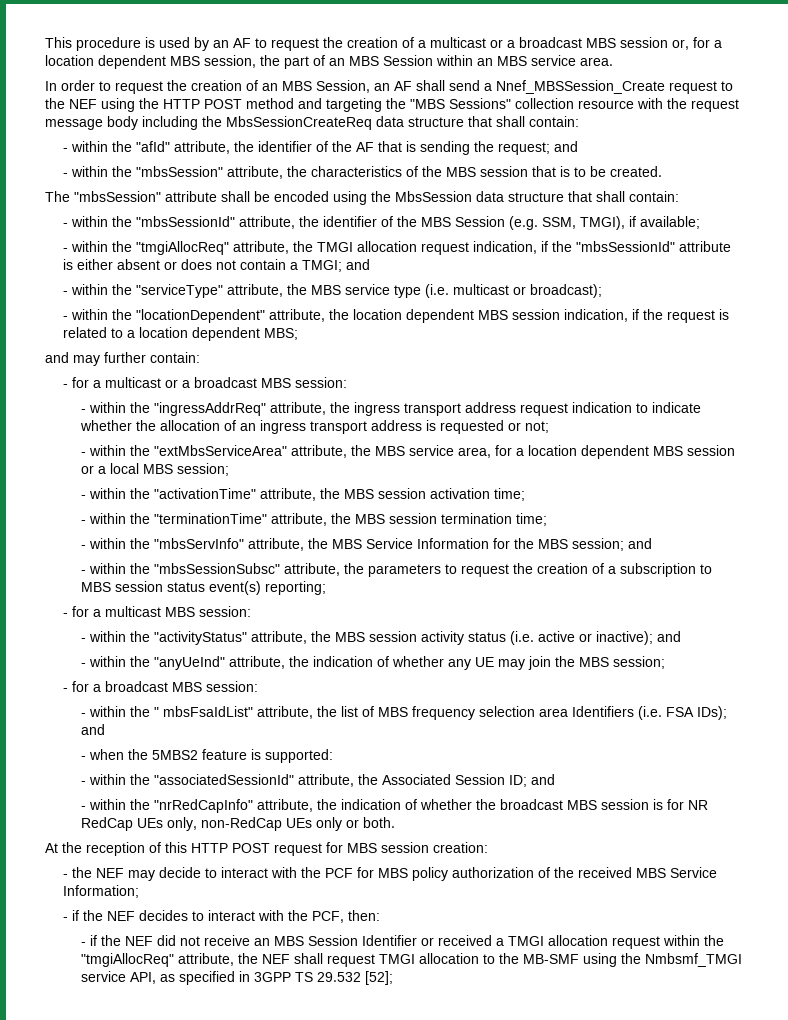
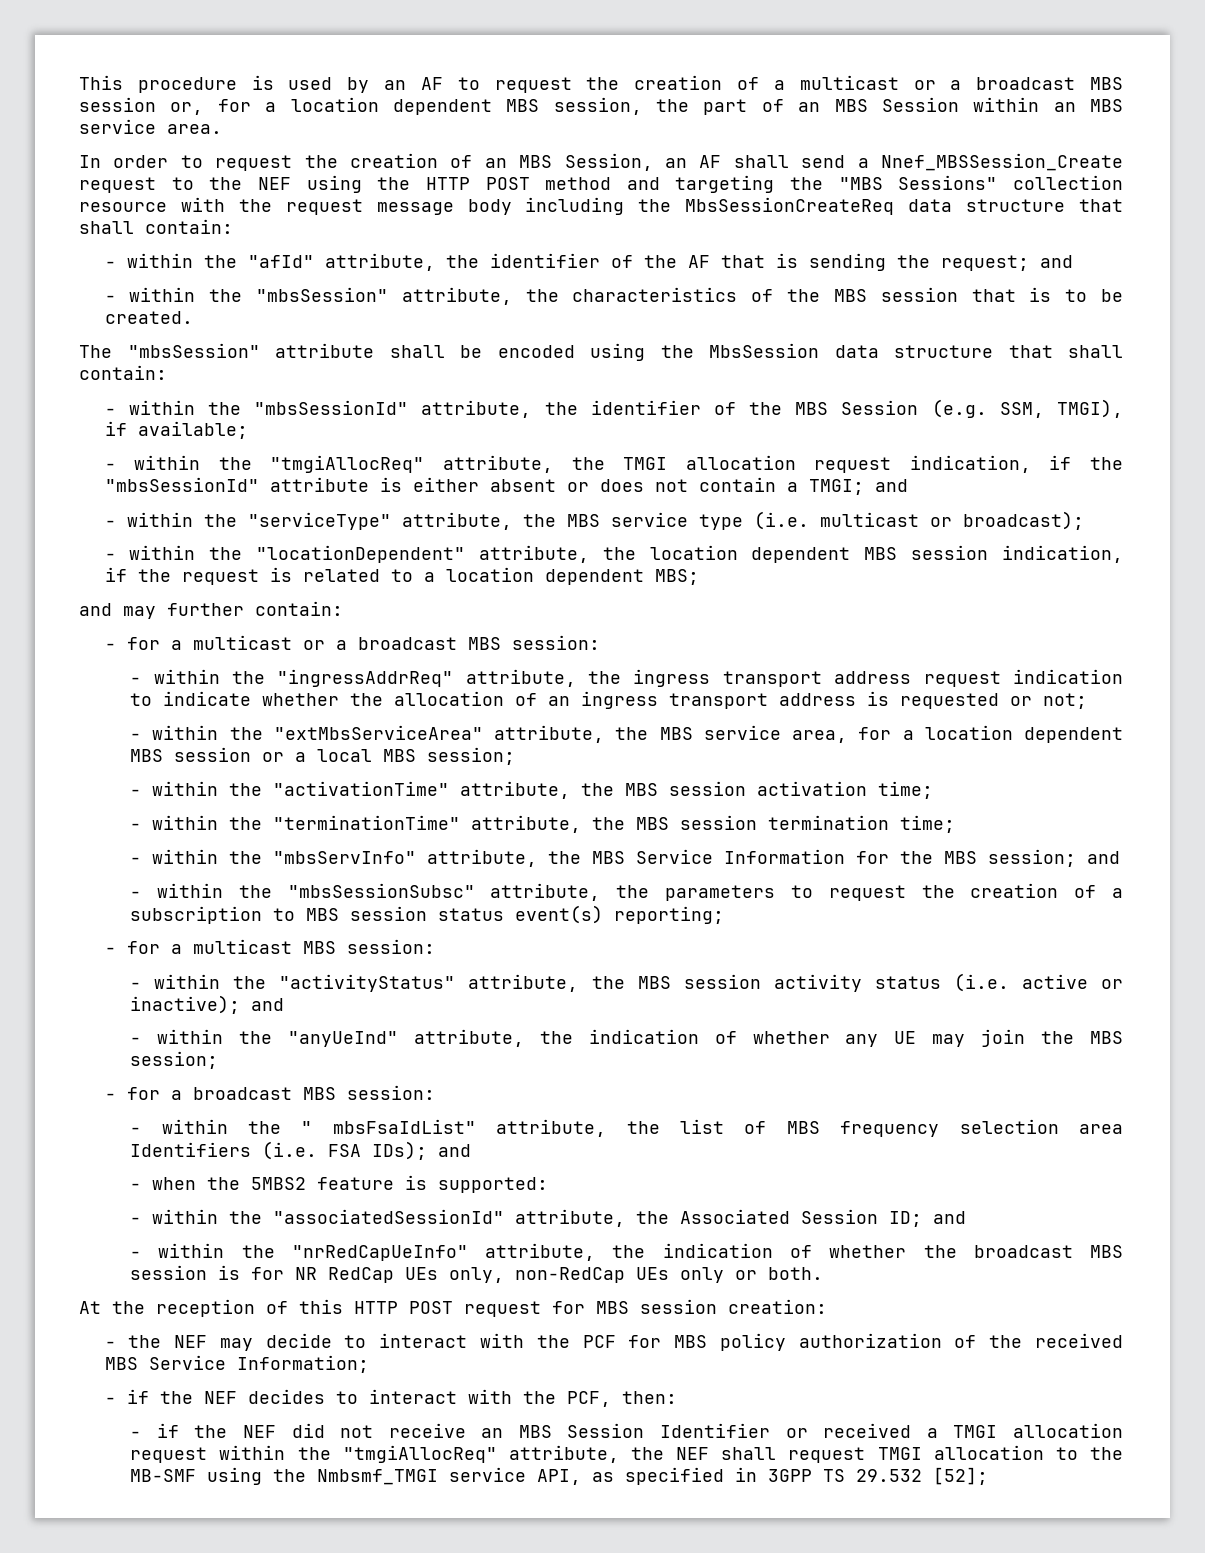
- - within the "nrRedCapInfo" attribute, the indication of whether the broadcast MBS session is for NR RedCap UEs only, non-RedCap UEs only or both.
+ - within the "nrRedCapUeInfo" attribute, the indication of whether the broadcast MBS session is for NR RedCap UEs only, non-RedCap UEs only or both.

